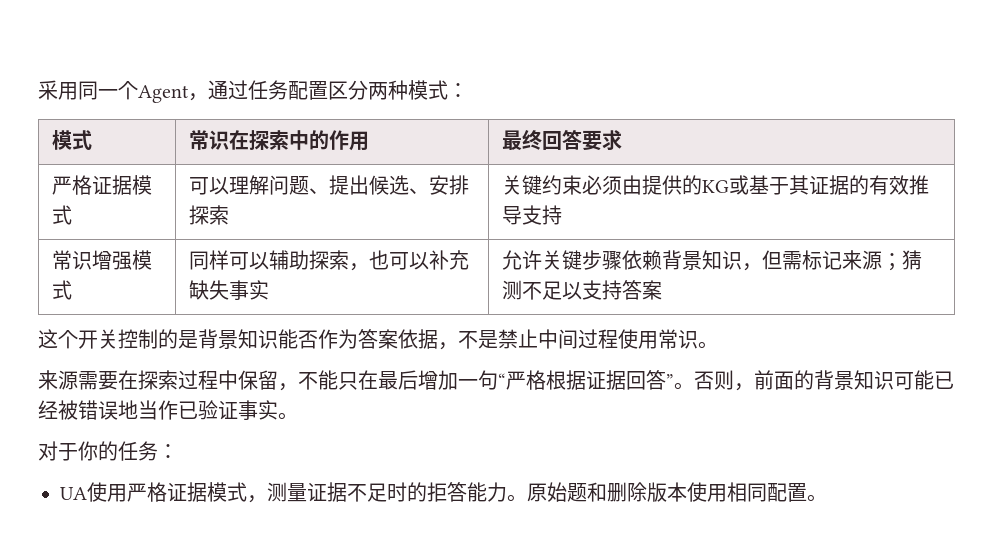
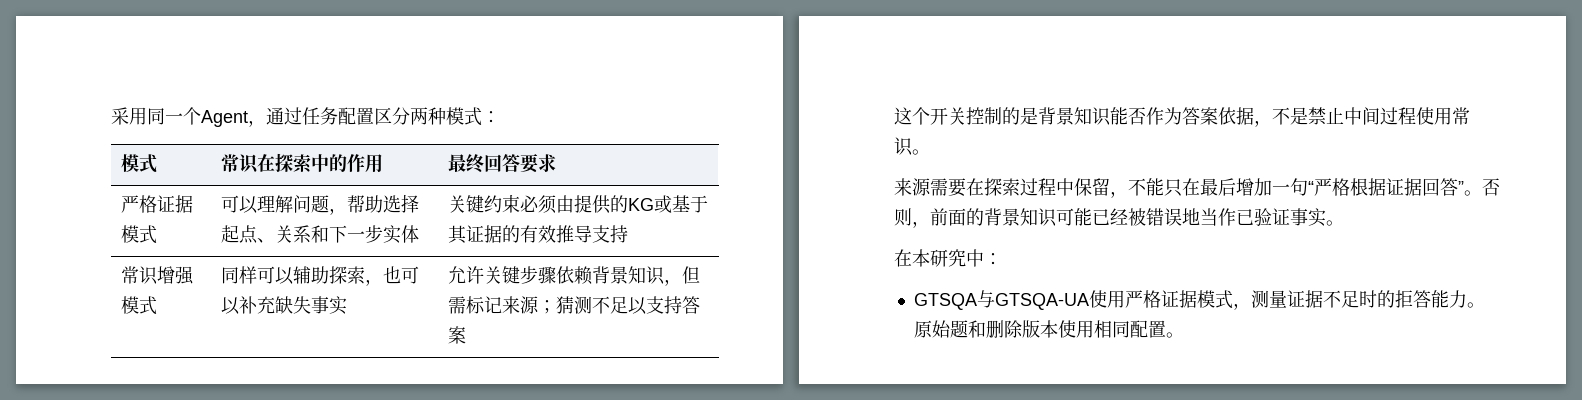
- 严格证据模式 | 可以理解问题、提出候选、安排探索 | 关键约束必须由提供的KG或基于其证据的有效推导支持
+ 严格证据模式 | 可以理解问题，帮助选择起点、关系和下一步实体 | 关键约束必须由提供的KG或基于其证据的有效推导支持
- 对于你的任务：
- UA使用严格证据模式，测量证据不足时的拒答能力。
+ 在本研究中：
+ GTSQA与GTSQA-UA使用严格证据模式，测量证据不足时的拒答能力。

